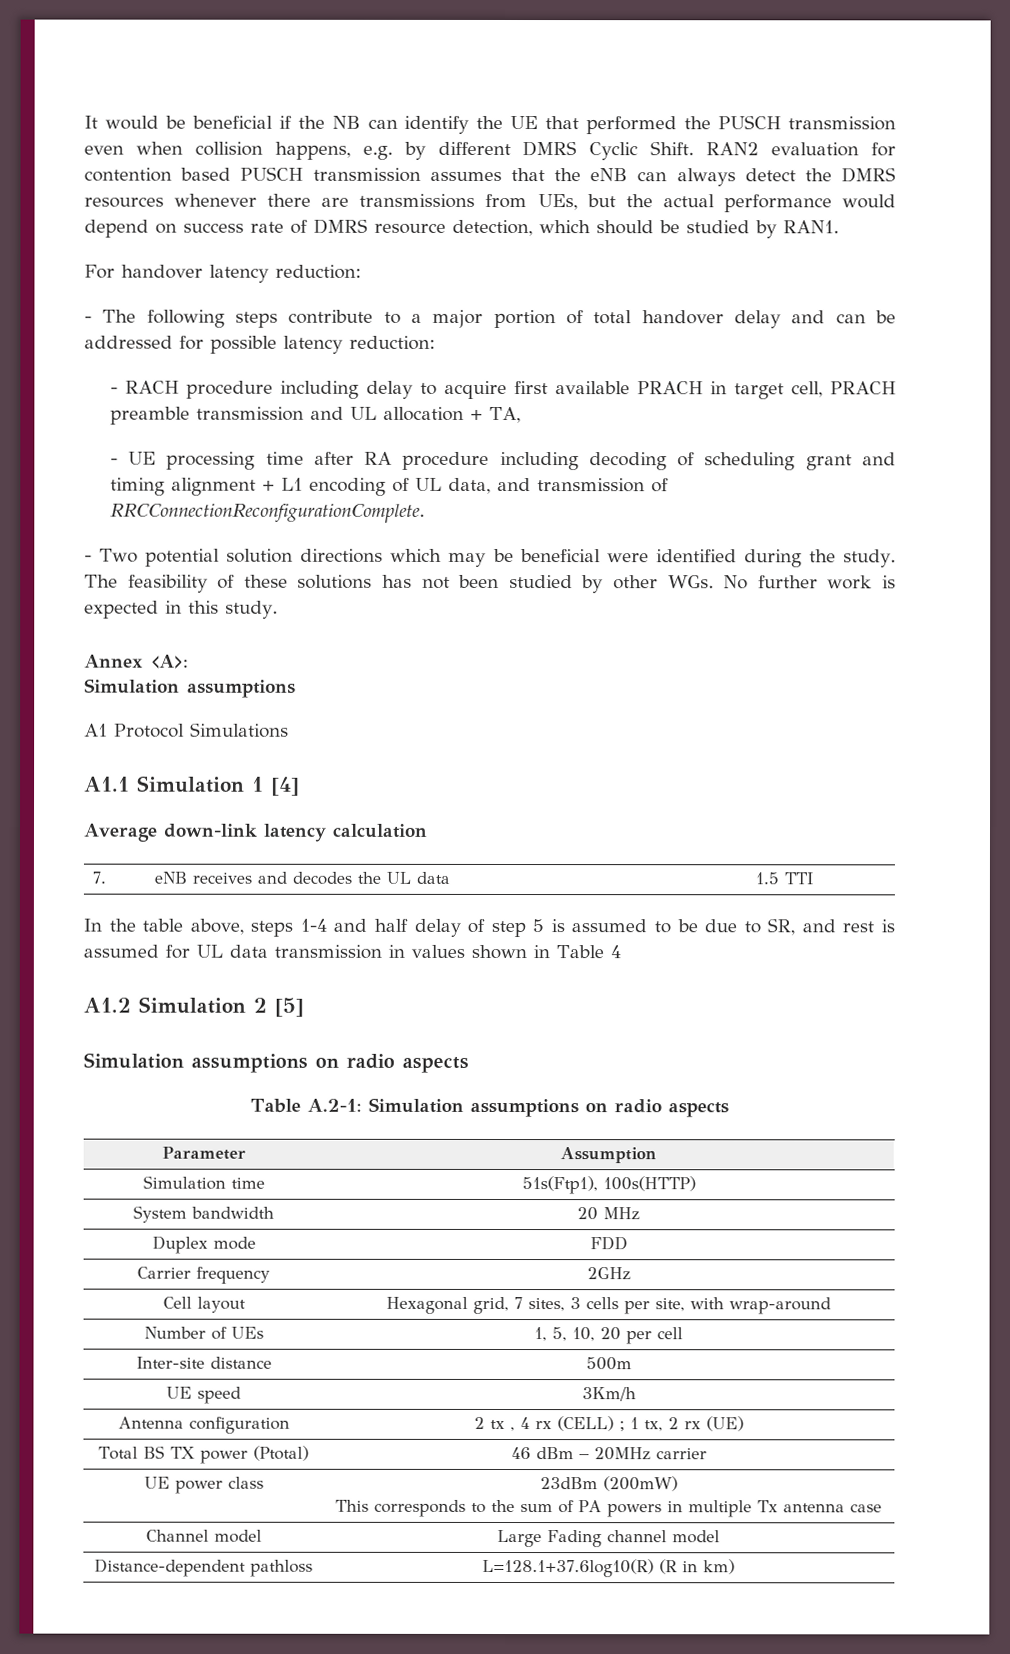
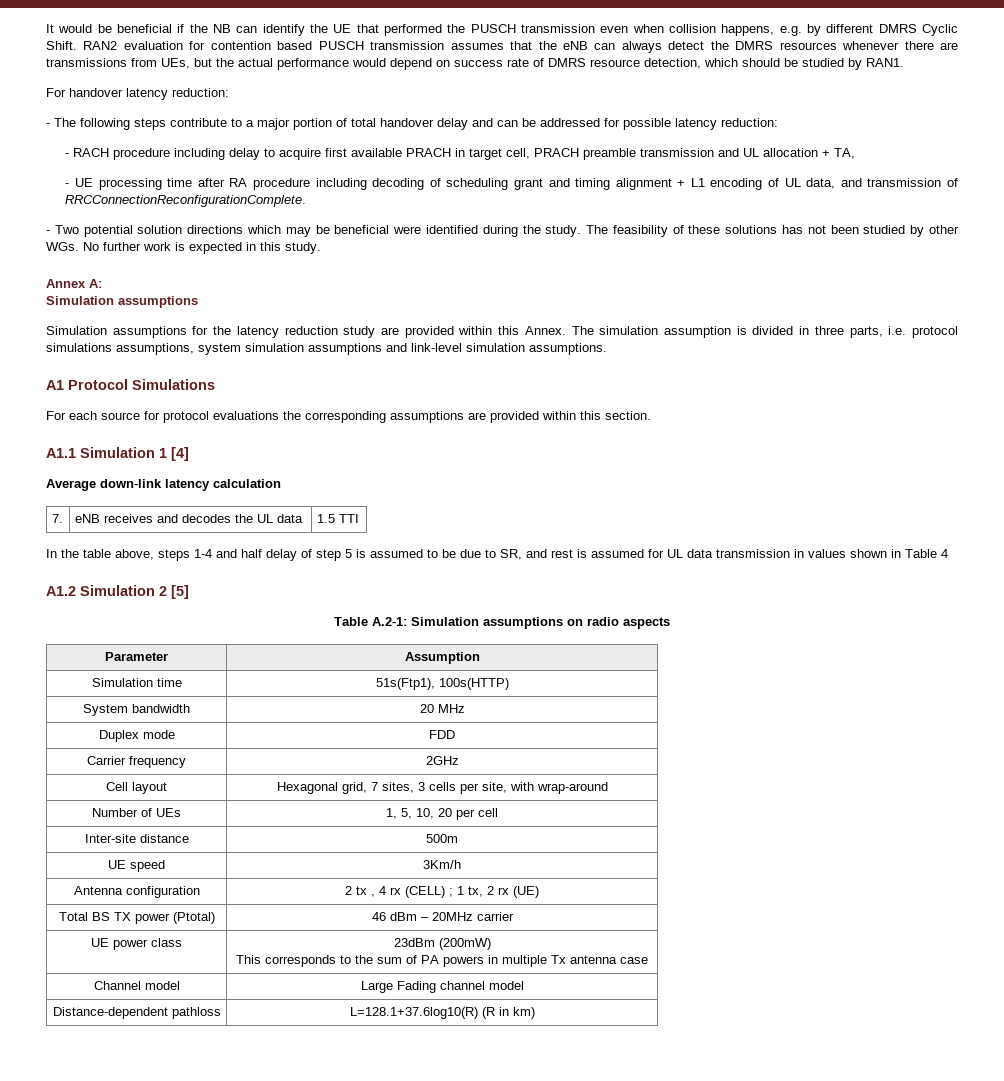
- Annex <A>:
+ Annex A:
+ Simulation assumptions for the latency reduction study are provided within this Annex. The simulation assumption is divided in three parts, i.e. protocol simulations assumptions, system simulation assumptions and link-level simulation assumptions.
  A1 Protocol Simulations
+ For each source for protocol evaluations the corresponding assumptions are provided within this section.
  A1.2 Simulation 2 [5]
- Simulation assumptions on radio aspects

